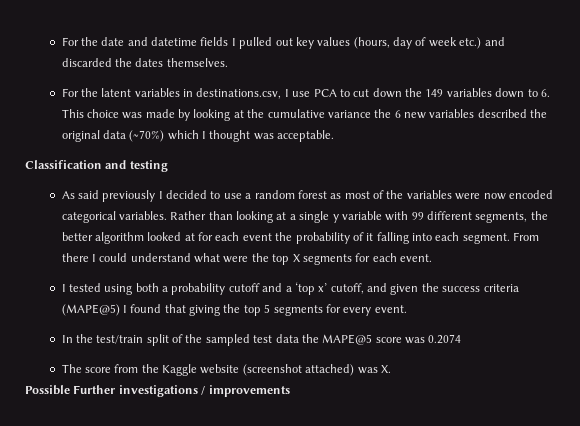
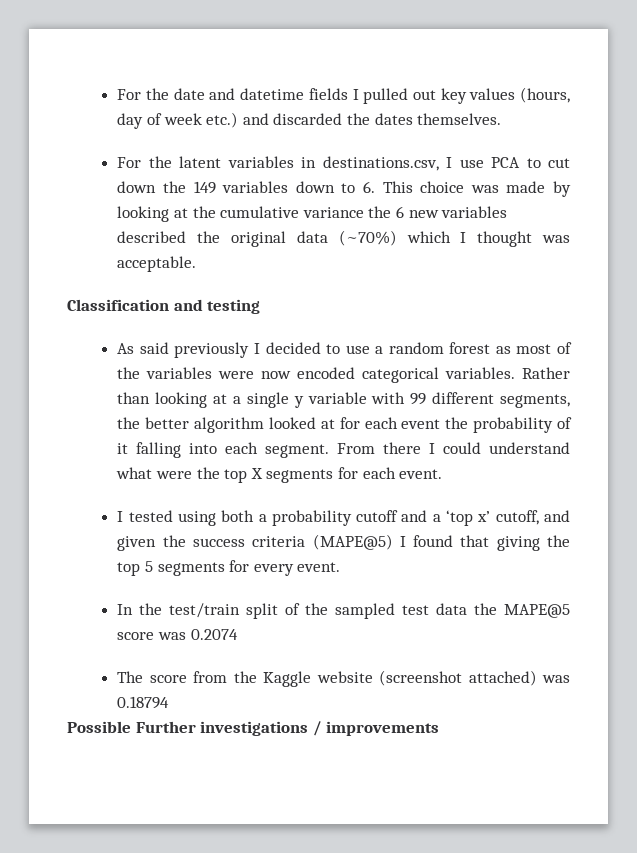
- The score from the Kaggle website (screenshot attached) was X.
+ The score from the Kaggle website (screenshot attached) was 0.18794

